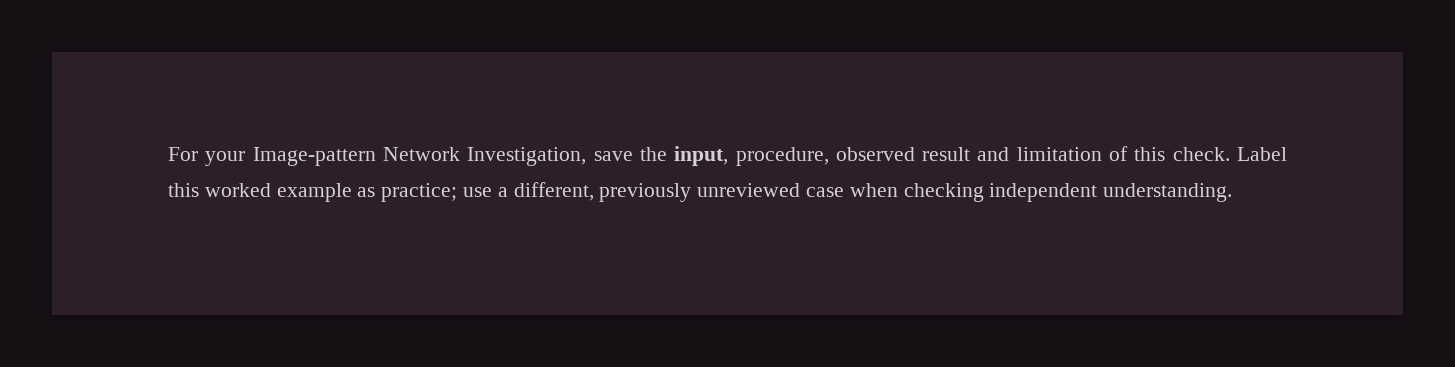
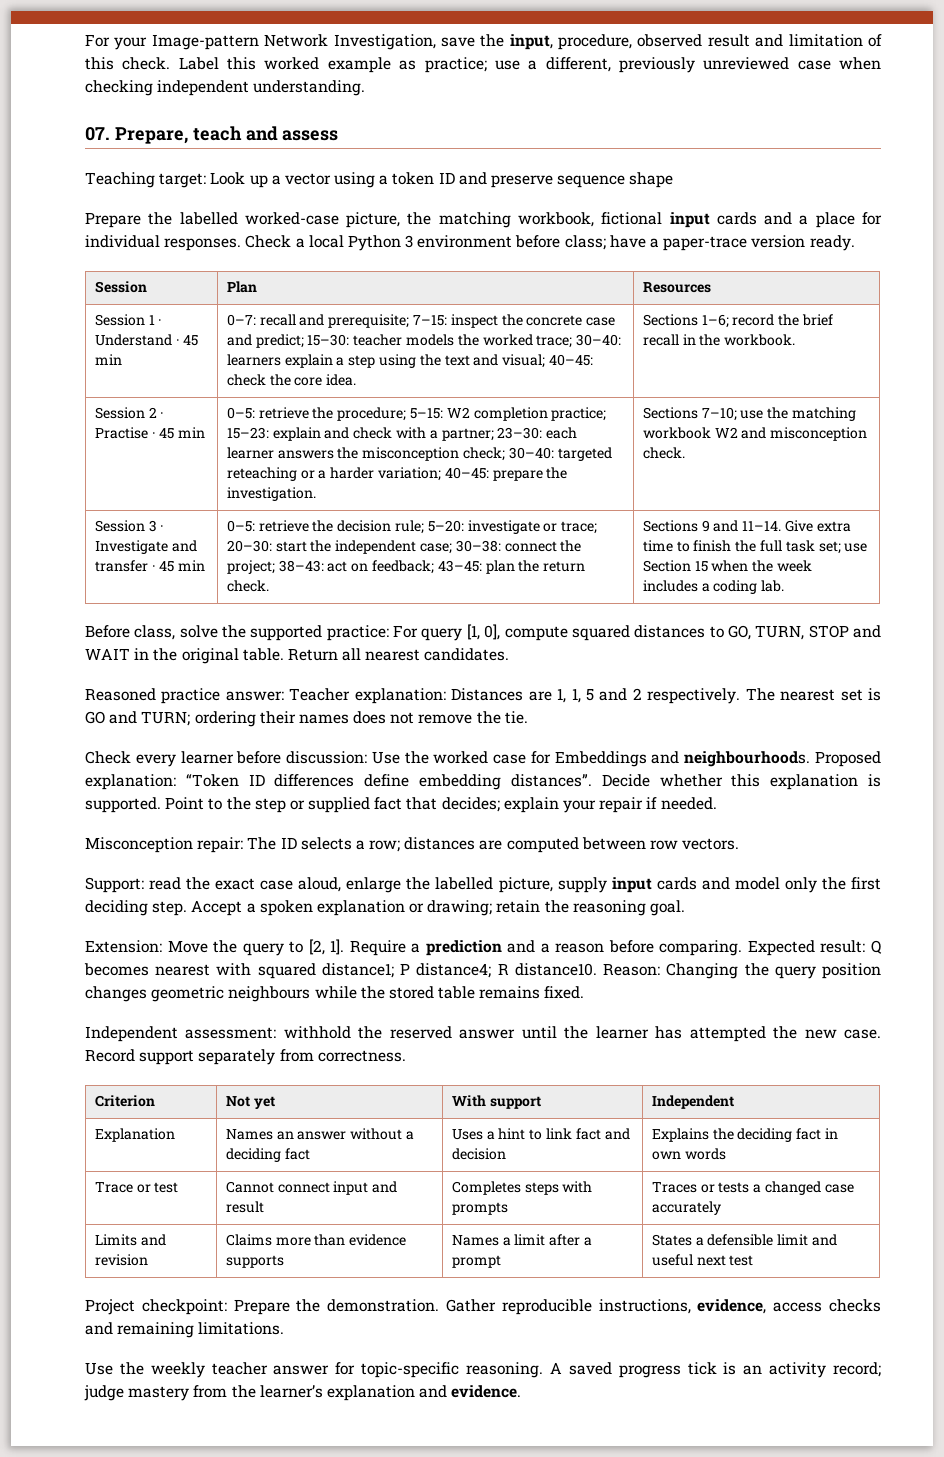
+ 07. Prepare, teach and assess
+ Teaching target: Look up a vector using a token ID and preserve sequence shape
+ Prepare the labelled worked-case picture, the matching workbook, fictional input cards and a place for individual responses. Check a local Python 3 environment before class; have a paper-trace version ready.
+ Session | Plan | Resources
+ Session 1 · Understand · 45 min | 0–7: recall and prerequisite; 7–15: inspect the concrete case and predict; 15–30: teacher models the worked trace; 30–40: learners explain a step using the text and visual; 40–45: check the core idea. | Sections 1–6; record the brief recall in the workbook.
+ Session 2 · Practise · 45 min | 0–5: retrieve the procedure; 5–15: W2 completion practice; 15–23: explain and check with a partner; 23–30: each learner answers the misconception check; 30–40: targeted reteaching or a harder variation; 40–45: prepare the investigation. | Sections 7–10; use the matching workbook W2 and misconception check.
+ Session 3 · Investigate and transfer · 45 min | 0–5: retrieve the decision rule; 5–20: investigate or trace; 20–30: start the independent case; 30–38: connect the project; 38–43: act on feedback; 43–45: plan the return check. | Sections 9 and 11–14. Give extra time to finish the full task set; use Section 15 when the week includes a coding lab.
+ Before class, solve the supported practice: For query [1, 0], compute squared distances to GO, TURN, STOP and WAIT in the original table. Return all nearest candidates.
+ Reasoned practice answer: Teacher explanation: Distances are 1, 1, 5 and 2 respectively. The nearest set is GO and TURN; ordering their names does not remove the tie.
+ Check every learner before discussion: Use the worked case for Embeddings and neighbourhoods. Proposed explanation: “Token ID differences define embedding distances”. Decide whether this explanation is supported. Point to the step or supplied fact that decides; explain your repair if needed.
+ Misconception repair: The ID selects a row; distances are computed between row vectors.
+ Support: read the exact case aloud, enlarge the labelled picture, supply input cards and model only the first deciding step. Accept a spoken explanation or drawing; retain the reasoning goal.
+ Extension: Move the query to [2, 1]. Require a prediction and a reason before comparing. Expected result: Q becomes nearest with squared distance1; P distance4; R distance10. Reason: Changing the query position changes geometric neighbours while the stored table remains fixed.
+ Independent assessment: withhold the reserved answer until the learner has attempted the new case. Record support separately from correctness.
+ Criterion | Not yet | With support | Independent
+ Explanation | Names an answer without a deciding fact | Uses a hint to link fact and decision | Explains the deciding fact in own words
+ Trace or test | Cannot connect input and result | Completes steps with prompts | Traces or tests a changed case accurately
+ Limits and revision | Claims more than evidence supports | Names a limit after a prompt | States a defensible limit and useful next test
+ Project checkpoint: Prepare the demonstration. Gather reproducible instructions, evidence, access checks and remaining limitations.
+ Use the weekly teacher answer for topic-specific reasoning. A saved progress tick is an activity record; judge mastery from the learner’s explanation and evidence.

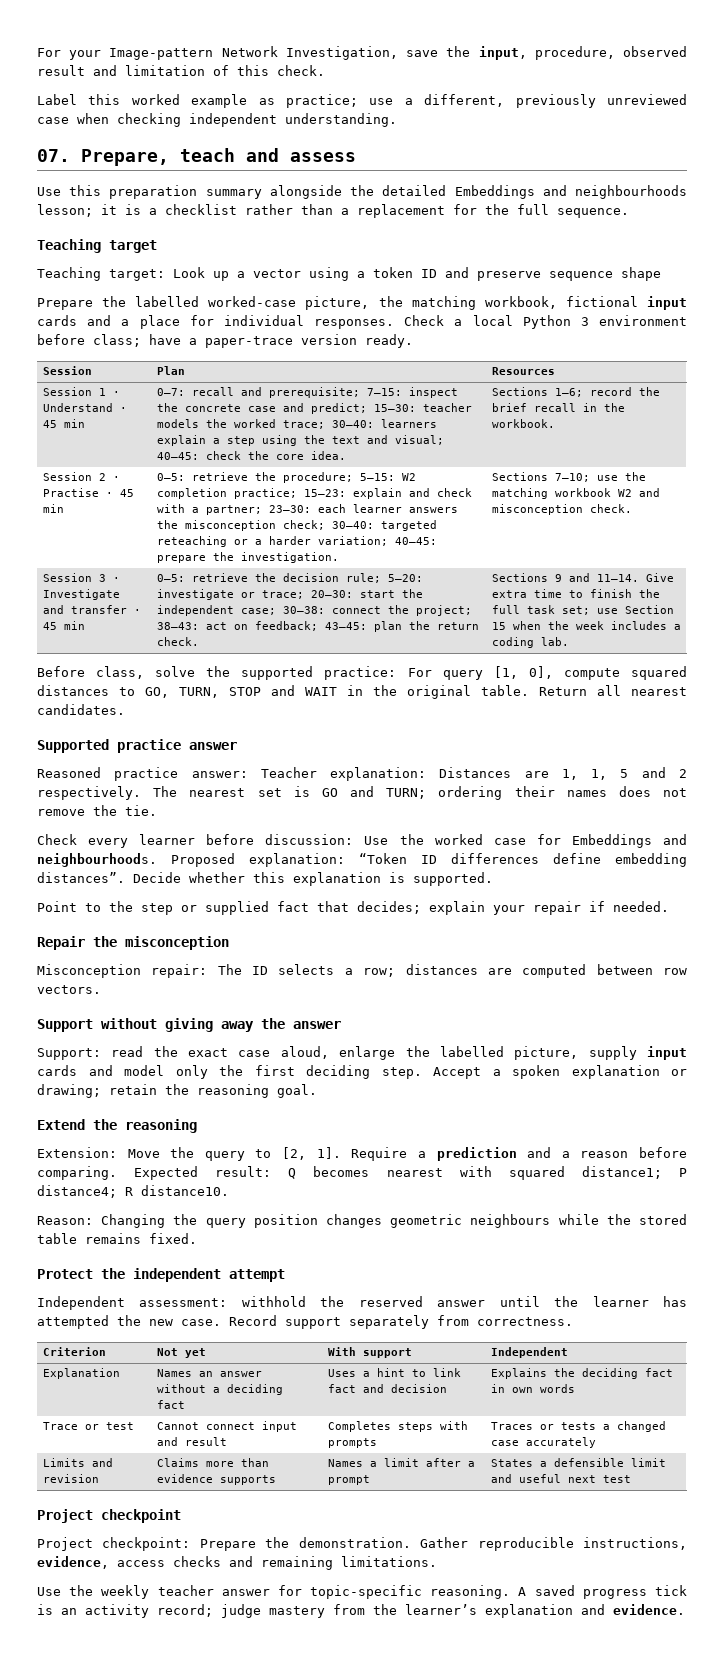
- For your Image-pattern Network Investigation, save the input, procedure, observed result and limitation of this check. Label this worked example as practice; use a different, previously unreviewed case when checking independent understanding.
+ For your Image-pattern Network Investigation, save the input, procedure, observed result and limitation of this check.
+ Label this worked example as practice; use a different, previously unreviewed case when checking independent understanding.
+ Use this preparation summary alongside the detailed Embeddings and neighbourhoods lesson; it is a checklist rather than a replacement for the full sequence.
+ Teaching target
+ Supported practice answer
- Decide whether this explanation is supported. Point to the step or supplied fact that decides; explain your repair if needed.
+ Decide whether this explanation is supported.
+ Point to the step or supplied fact that decides; explain your repair if needed.
+ Repair the misconception
+ Support without giving away the answer
+ Extend the reasoning
- Expected result: Q becomes nearest with squared distance1; P distance4; R distance10. Reason: Changing the query position changes geometric neighbours while the stored table remains fixed.
+ Expected result: Q becomes nearest with squared distance1; P distance4; R distance10.
+ Reason: Changing the query position changes geometric neighbours while the stored table remains fixed.
+ Protect the independent attempt
+ Project checkpoint

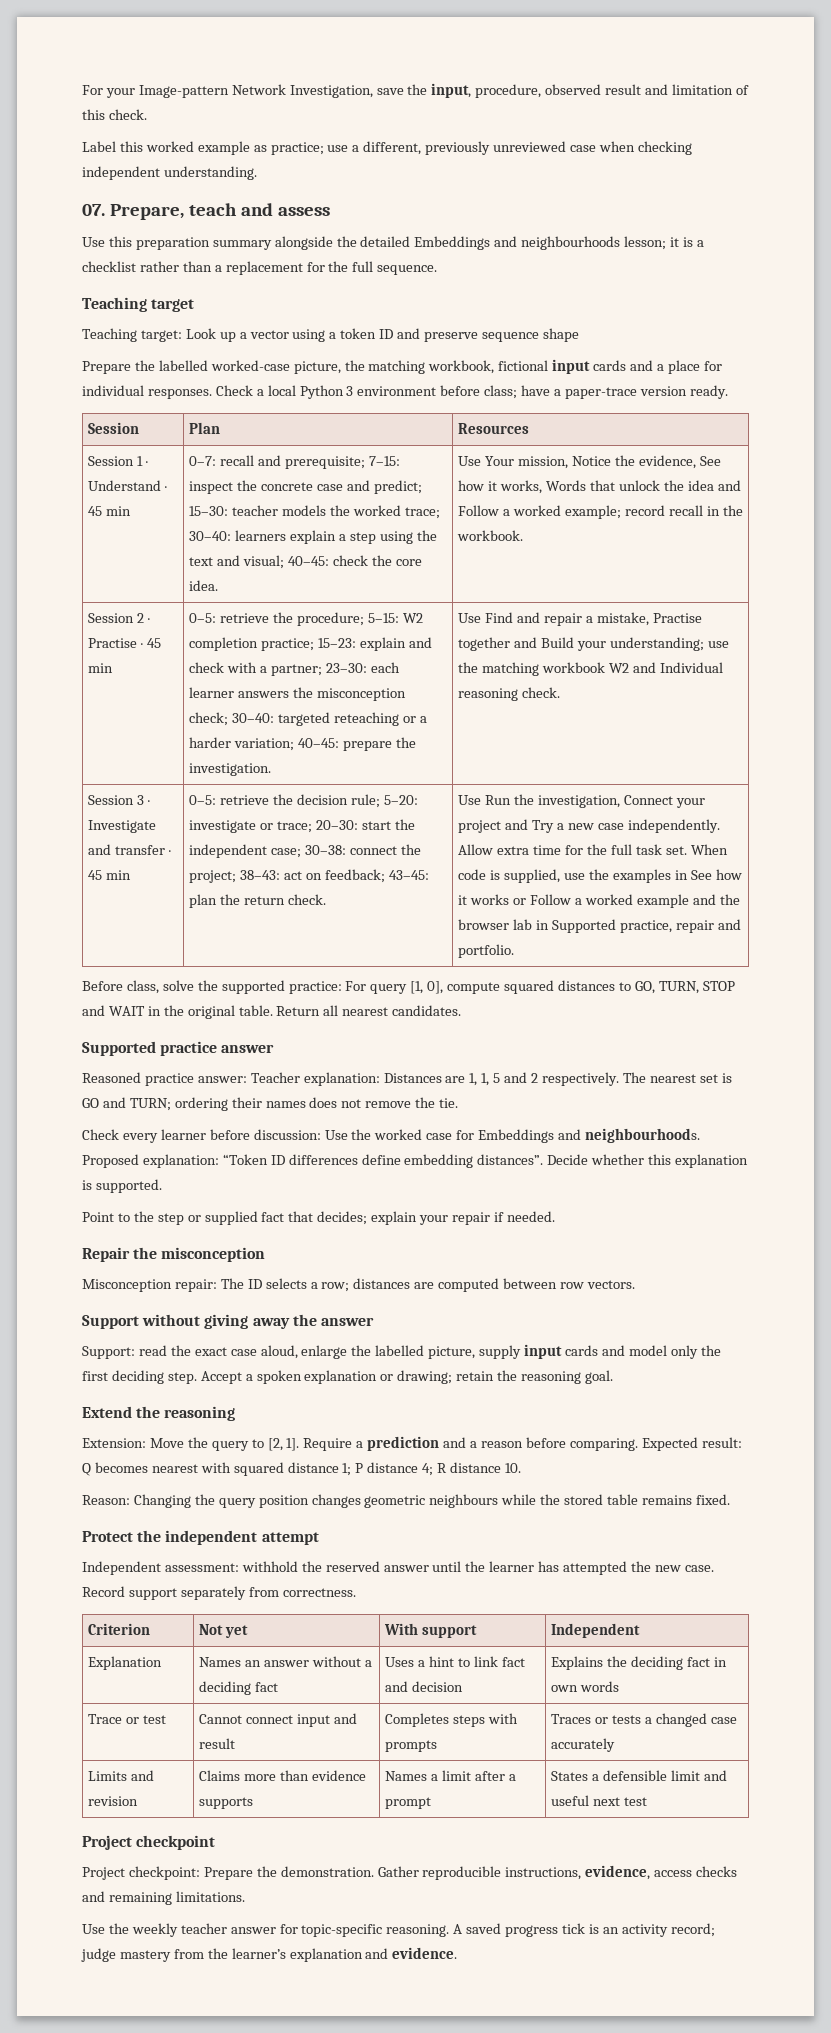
- Sections 1–6; record the brief recall in the workbook.
+ Use Your mission, Notice the evidence, See how it works, Words that unlock the idea and Follow a worked example; record recall in the workbook.
- Sections 7–10; use the matching workbook W2 and misconception check.
+ Use Find and repair a mistake, Practise together and Build your understanding; use the matching workbook W2 and Individual reasoning check.
- Sections 9 and 11–14. Give extra time to finish the full task set; use Section 15 when the week includes a coding lab.
+ Use Run the investigation, Connect your project and Try a new case independently. Allow extra time for the full task set. When code is supplied, use the examples in See how it works or Follow a worked example and the browser lab in Supported practice, repair and portfolio.
- Expected result: Q becomes nearest with squared distance1; P distance4; R distance10.
+ Expected result: Q becomes nearest with squared distance 1; P distance 4; R distance 10.

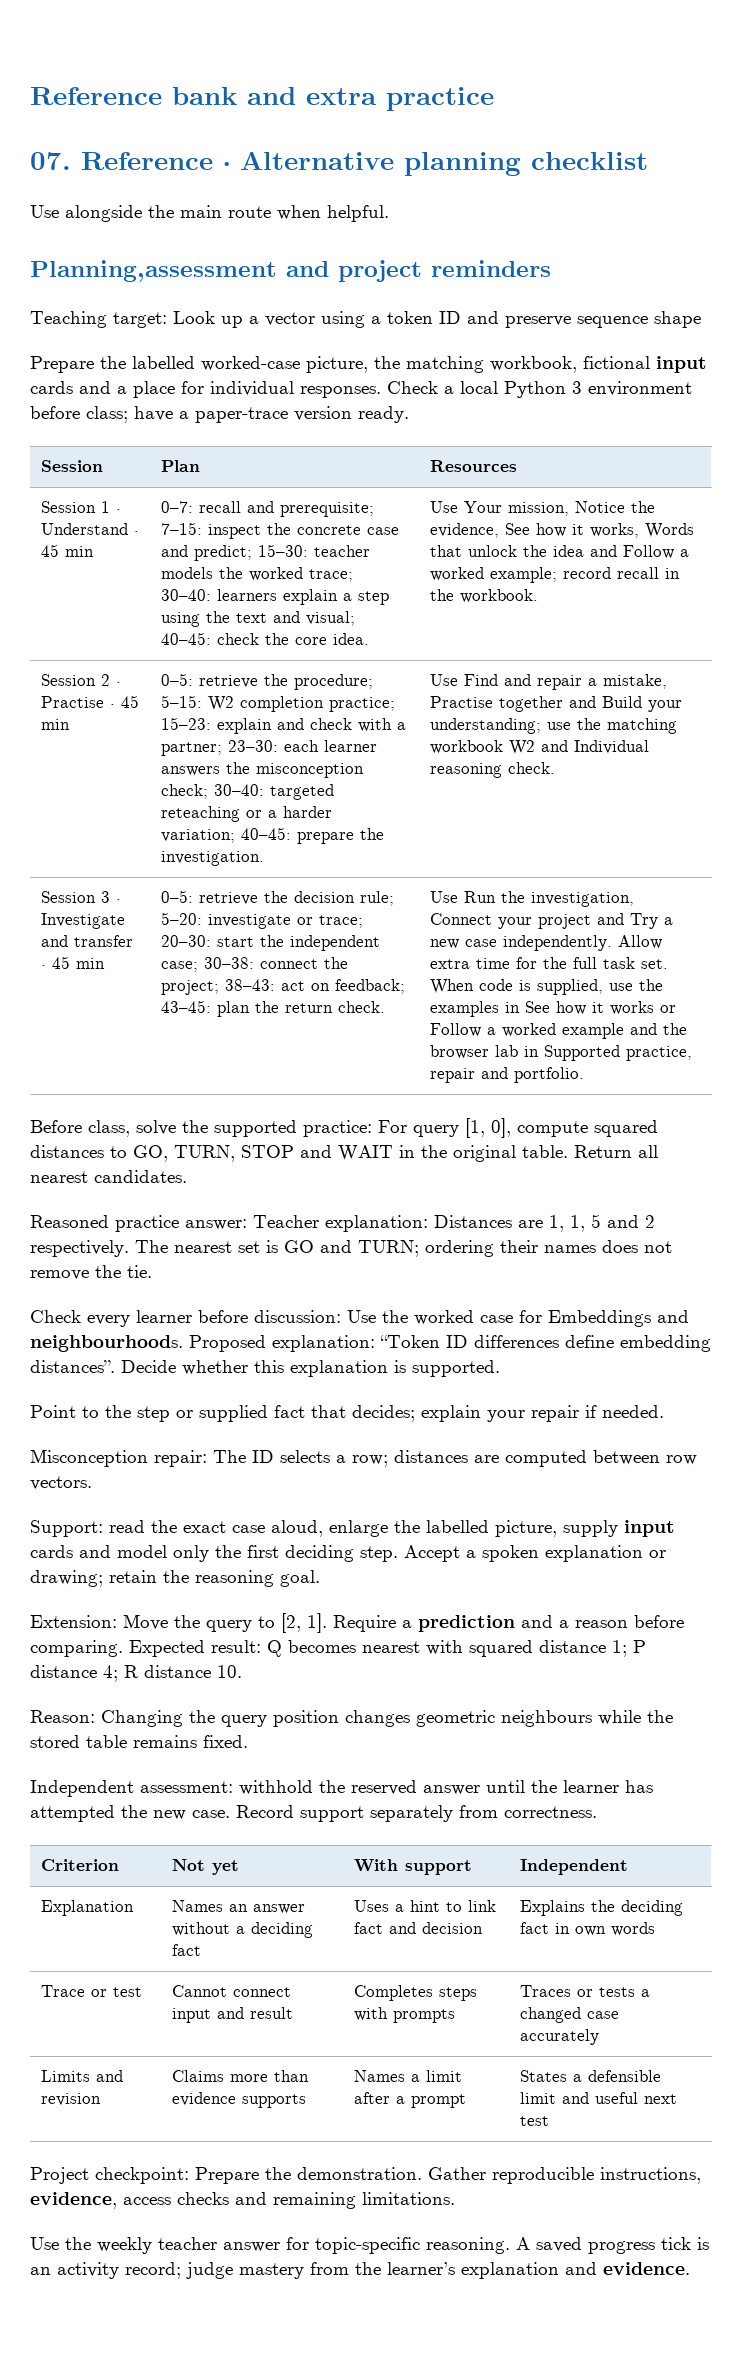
- For your Image-pattern Network Investigation, save the input, procedure, observed result and limitation of this check.
- Label this worked example as practice; use a different, previously unreviewed case when checking independent understanding.
- 07. Prepare, teach and assess
- Use this preparation summary alongside the detailed Embeddings and neighbourhoods lesson; it is a checklist rather than a replacement for the full sequence.
- Teaching target
+ Reference bank and extra practice
+ 07. Reference · Alternative planning checklist
+ Use alongside the main route when helpful.
+ Planning,assessment and project reminders
- Supported practice answer
- Repair the misconception
- Support without giving away the answer
- Extend the reasoning
- Protect the independent attempt
- Project checkpoint

